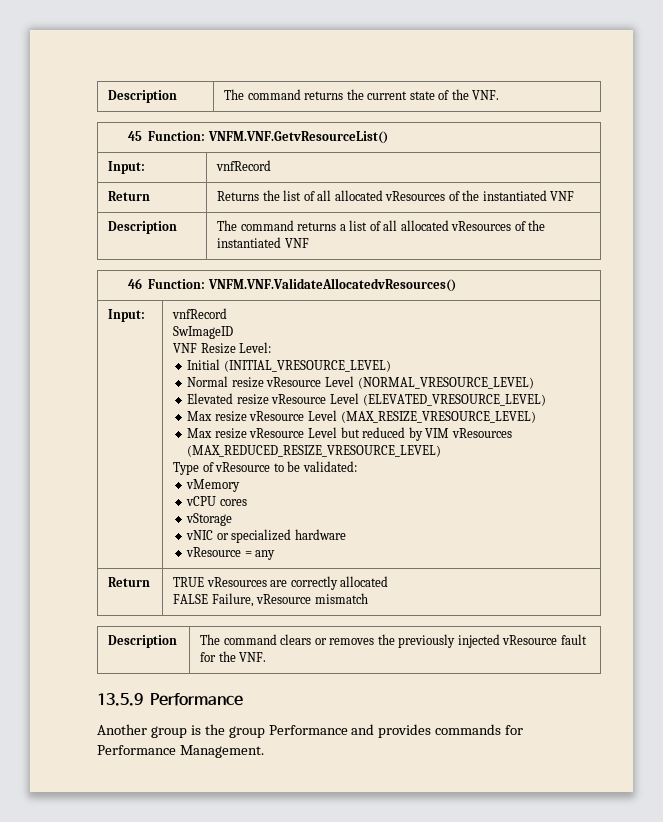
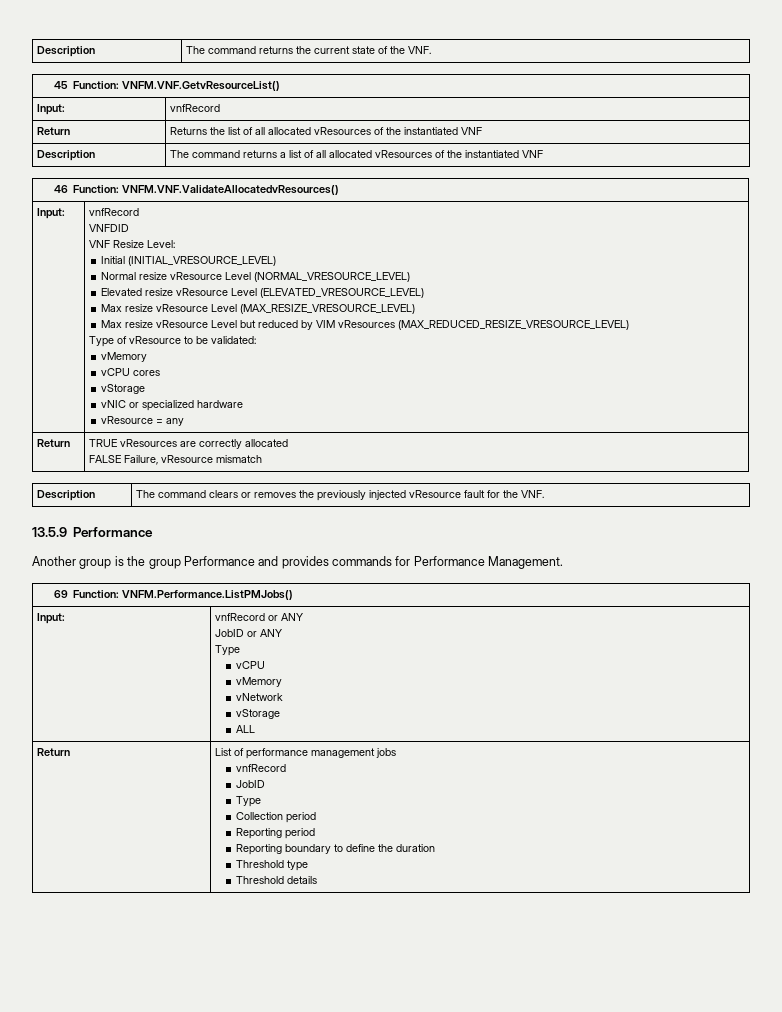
- SwImageID
+ VNFDID
+ 69 Function: VNFM.Performance.ListPMJobs()
+ Input: | vnfRecord or ANY
+ JobID or ANY
+ Type
+ vCPU
+ vMemory
+ vNetwork
+ vStorage
+ ALL
+ Return | List of performance management jobs
+ vnfRecord
+ JobID
+ Type
+ Collection period
+ Reporting period
+ Reporting boundary to define the duration
+ Threshold type
+ Threshold details

